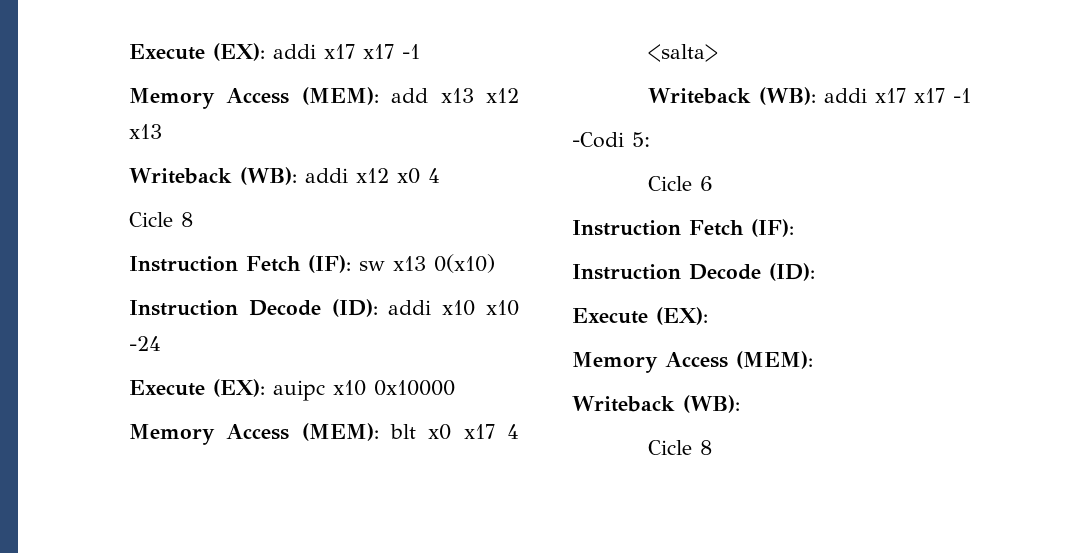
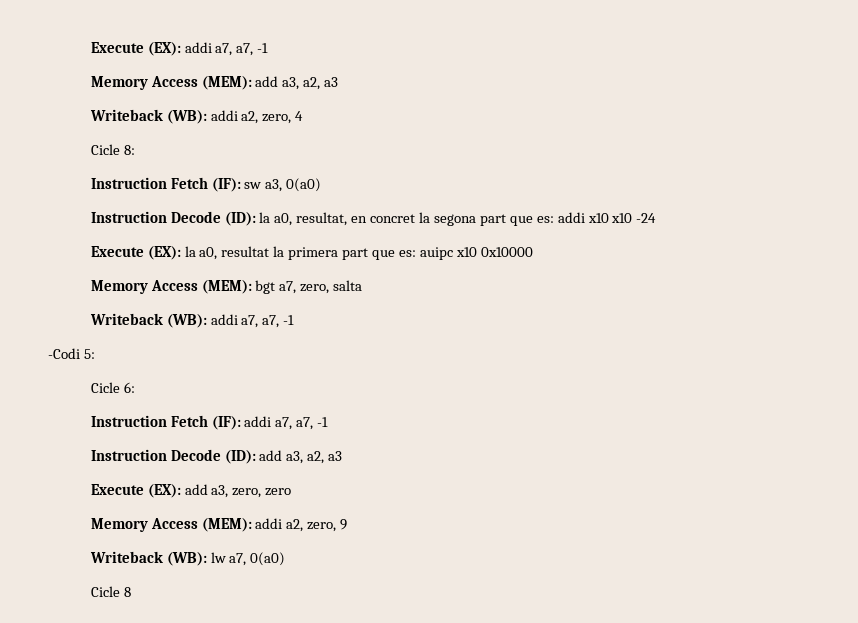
- Execute (EX): addi x17 x17 -1
+ Execute (EX): addi a7, a7, -1
- Memory Access (MEM): add x13 x12 x13
- Writeback (WB): addi x12 x0 4
- Cicle 8
+ Memory Access (MEM): add a3, a2, a3
+ Writeback (WB): addi a2, zero, 4
+ Cicle 8:
- Instruction Fetch (IF): sw x13 0(x10)
- Instruction Decode (ID): addi x10 x10 -24
+ Instruction Fetch (IF): sw a3, 0(a0)
+ Instruction Decode (ID): la a0, resultat, en concret la segona part que es: addi x10 x10 -24
- Execute (EX): auipc x10 0x10000
+ Execute (EX): la a0, resultat la primera part que es: auipc x10 0x10000
- Memory Access (MEM): blt x0 x17 4 <salta>
- Writeback (WB): addi x17 x17 -1
+ Memory Access (MEM): bgt a7, zero, salta
+ Writeback (WB): addi a7, a7, -1
- Cicle 6
- Instruction Fetch (IF):
- Instruction Decode (ID):
- Execute (EX):
- Memory Access (MEM):
- Writeback (WB):
+ Cicle 6:
+ Instruction Fetch (IF): addi a7, a7, -1
+ Instruction Decode (ID): add a3, a2, a3
+ Execute (EX): add a3, zero, zero
+ Memory Access (MEM): addi a2, zero, 9
+ Writeback (WB): lw a7, 0(a0)

